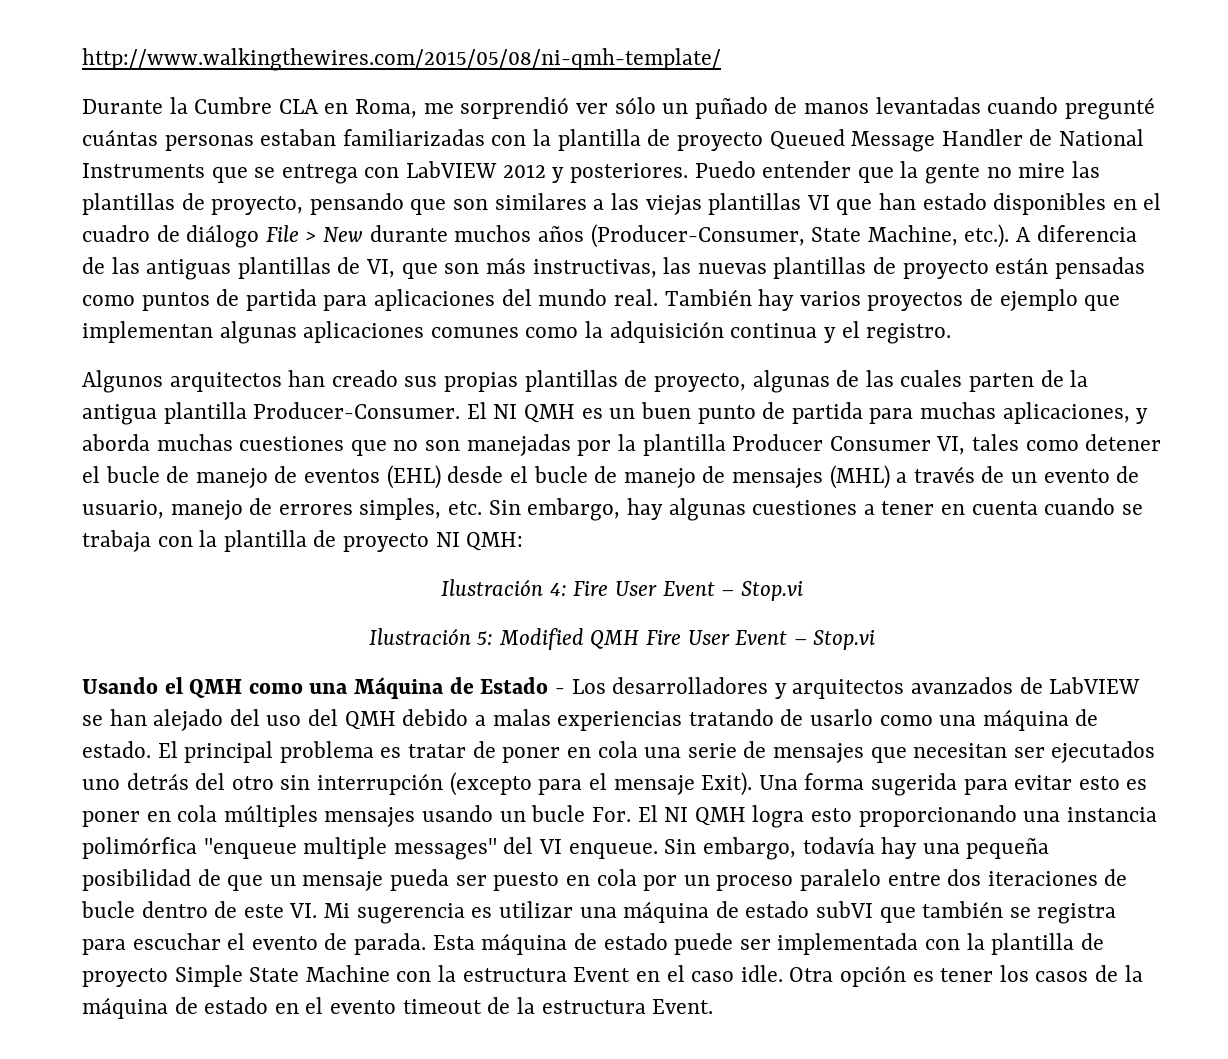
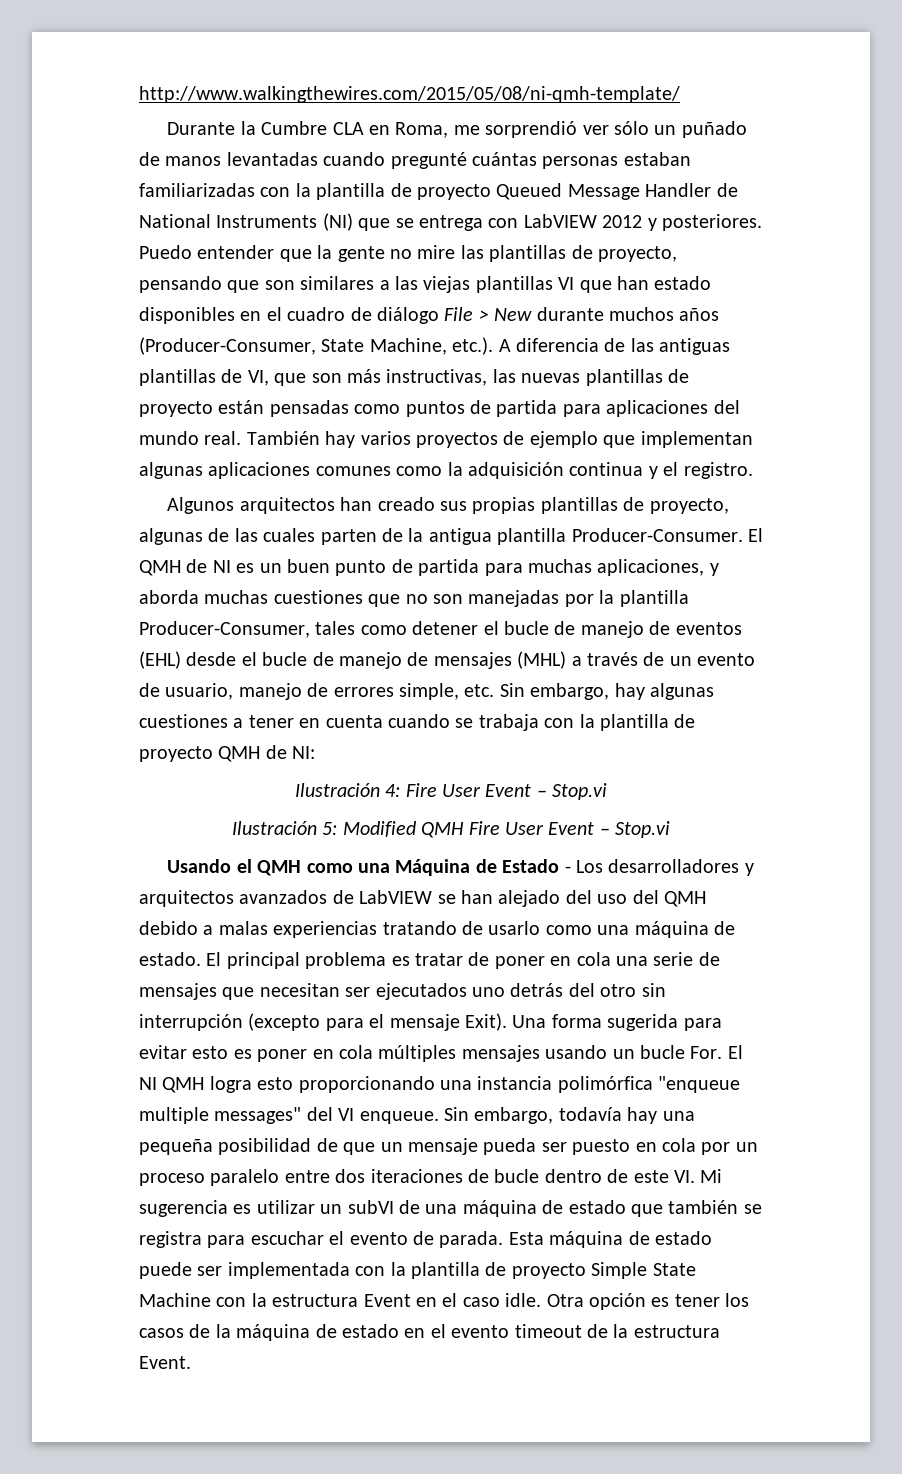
- Durante la Cumbre CLA en Roma, me sorprendió ver sólo un puñado de manos levantadas cuando pregunté cuántas personas estaban familiarizadas con la plantilla de proyecto Queued Message Handler de National Instruments que se entrega con LabVIEW 2012 y posteriores.
+ Durante la Cumbre CLA en Roma, me sorprendió ver sólo un puñado de manos levantadas cuando pregunté cuántas personas estaban familiarizadas con la plantilla de proyecto Queued Message Handler de National Instruments (NI) que se entrega con LabVIEW 2012 y posteriores.
- El NI QMH es un buen punto de partida para muchas aplicaciones, y aborda muchas cuestiones que no son manejadas por la plantilla Producer Consumer VI, tales como detener el bucle de manejo de eventos (EHL) desde el bucle de manejo de mensajes (MHL) a través de un evento de usuario, manejo de errores simples, etc. Sin embargo, hay algunas cuestiones a tener en cuenta cuando se trabaja con la plantilla de proyecto NI QMH:
+ El QMH de NI es un buen punto de partida para muchas aplicaciones, y aborda muchas cuestiones que no son manejadas por la plantilla Producer-Consumer, tales como detener el bucle de manejo de eventos (EHL) desde el bucle de manejo de mensajes (MHL) a través de un evento de usuario, manejo de errores simple, etc. Sin embargo, hay algunas cuestiones a tener en cuenta cuando se trabaja con la plantilla de proyecto QMH de NI:
- Sin embargo, todavía hay una pequeña posibilidad de que un mensaje pueda ser puesto en cola por un proceso paralelo entre dos iteraciones de bucle dentro de este VI. Mi sugerencia es utilizar una máquina de estado subVI que también se registra para escuchar el evento de parada.
+ Sin embargo, todavía hay una pequeña posibilidad de que un mensaje pueda ser puesto en cola por un proceso paralelo entre dos iteraciones de bucle dentro de este VI. Mi sugerencia es utilizar un subVI de una máquina de estado que también se registra para escuchar el evento de parada.

